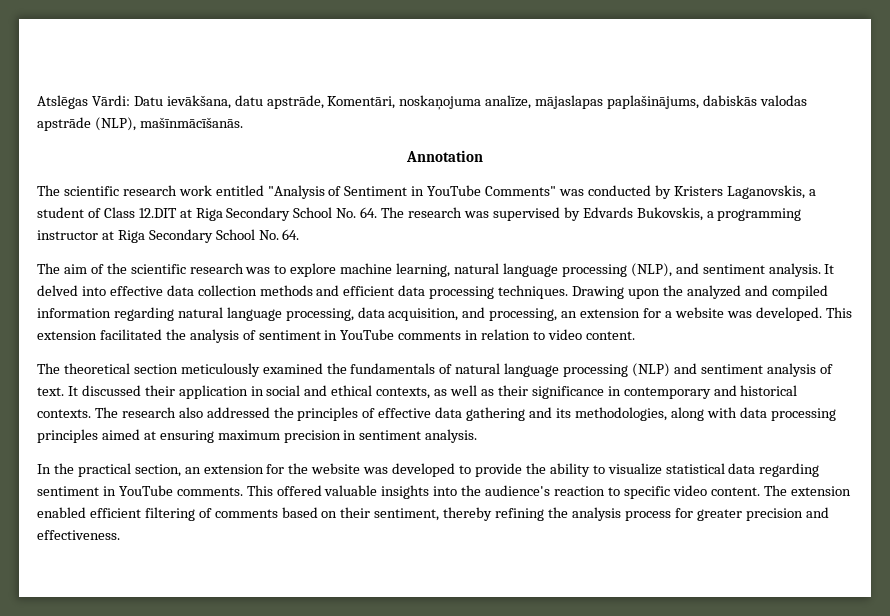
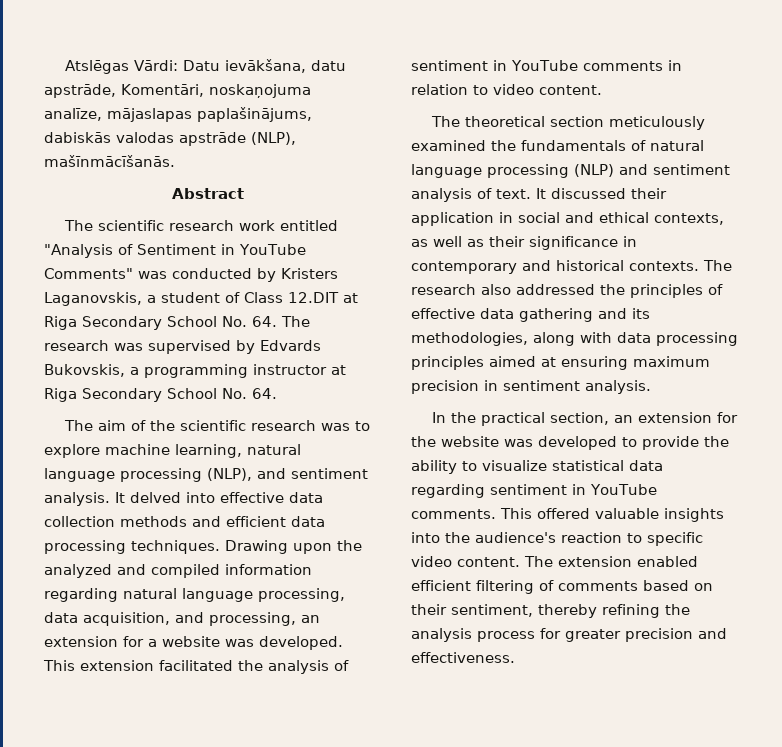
- Annotation
+ Abstract

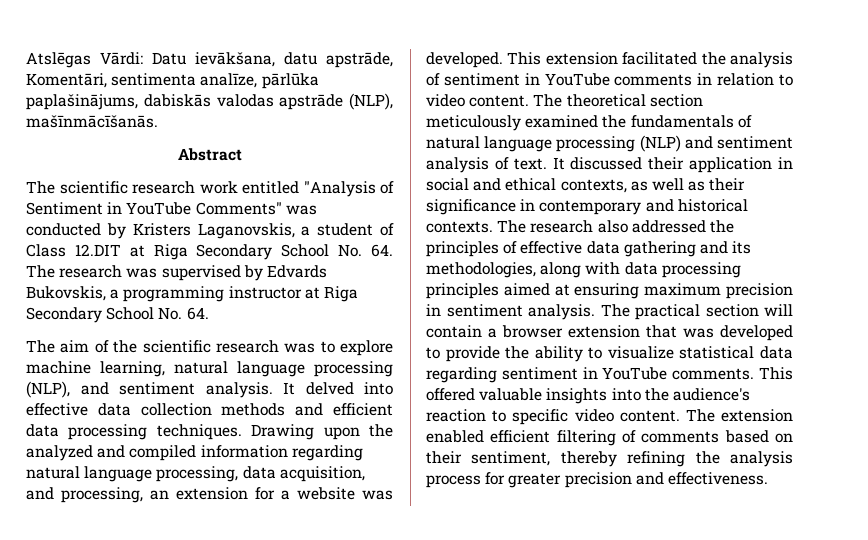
- Atslēgas Vārdi: Datu ievākšana, datu apstrāde, Komentāri, noskaņojuma analīze, mājaslapas paplašinājums, dabiskās valodas apstrāde (NLP), mašīnmācīšanās.
+ Atslēgas Vārdi: Datu ievākšana, datu apstrāde, Komentāri, sentimenta analīze, pārlūka paplašinājums, dabiskās valodas apstrāde (NLP), mašīnmācīšanās.
- This extension facilitated the analysis of sentiment in YouTube comments in relation to video content.
- The theoretical section meticulously examined the fundamentals of natural language processing (NLP) and sentiment analysis of text.
+ This extension facilitated the analysis of sentiment in YouTube comments in relation to video content. The theoretical section meticulously examined the fundamentals of natural language processing (NLP) and sentiment analysis of text.
- The research also addressed the principles of effective data gathering and its methodologies, along with data processing principles aimed at ensuring maximum precision in sentiment analysis.
- In the practical section, an extension for the website was developed to provide the ability to visualize statistical data regarding sentiment in YouTube comments.
+ The research also addressed the principles of effective data gathering and its methodologies, along with data processing principles aimed at ensuring maximum precision in sentiment analysis. The practical section will contain a browser extension that was developed to provide the ability to visualize statistical data regarding sentiment in YouTube comments.

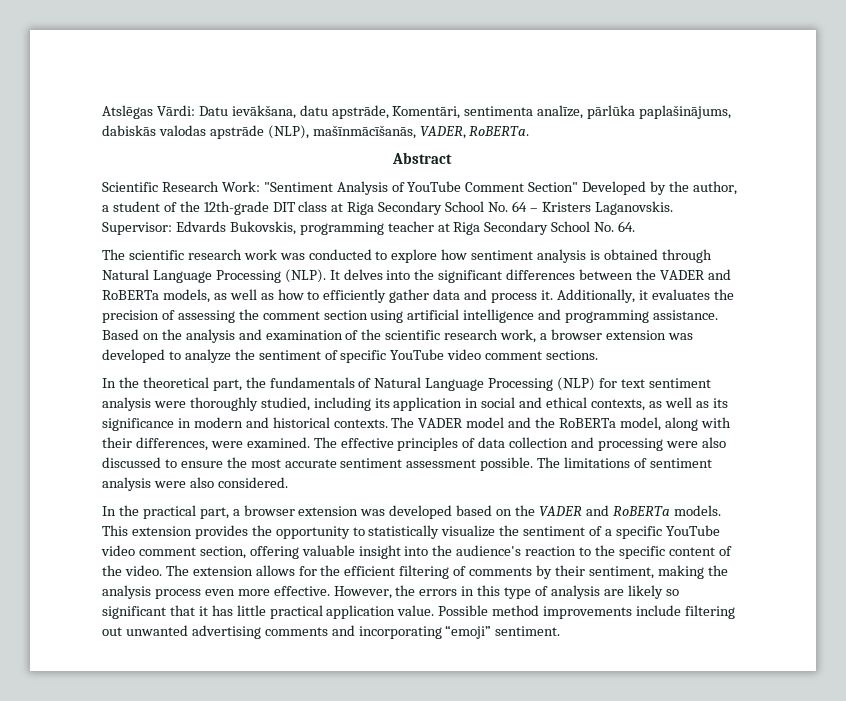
- Atslēgas Vārdi: Datu ievākšana, datu apstrāde, Komentāri, sentimenta analīze, pārlūka paplašinājums, dabiskās valodas apstrāde (NLP), mašīnmācīšanās.
+ Atslēgas Vārdi: Datu ievākšana, datu apstrāde, Komentāri, sentimenta analīze, pārlūka paplašinājums, dabiskās valodas apstrāde (NLP), mašīnmācīšanās, VADER, RoBERTa.
  Abstract
- The scientific research work entitled "Analysis of Sentiment in YouTube Comments" was conducted by Kristers Laganovskis, a student of Class 12.DIT at Riga Secondary School No. 64. The research was supervised by Edvards Bukovskis, a programming instructor at Riga Secondary School No. 64.
+ Scientific Research Work: "Sentiment Analysis of YouTube Comment Section" Developed by the author, a student of the 12th-grade DIT class at Riga Secondary School No. 64 – Kristers Laganovskis. Supervisor: Edvards Bukovskis, programming teacher at Riga Secondary School No. 64.
- The aim of the scientific research was to explore machine learning, natural language processing (NLP), and sentiment analysis. It delved into effective data collection methods and efficient data processing techniques. Drawing upon the analyzed and compiled information regarding natural language processing, data acquisition, and processing, an extension for a website was developed. This extension facilitated the analysis of sentiment in YouTube comments in relation to video content. The theoretical section meticulously examined the fundamentals of natural language processing (NLP) and sentiment analysis of text. It discussed their application in social and ethical contexts, as well as their significance in contemporary and historical contexts.
+ The scientific research work was conducted to explore how sentiment analysis is obtained through Natural Language Processing (NLP). It delves into the significant differences between the VADER and RoBERTa models, as well as how to efficiently gather data and process it. Additionally, it evaluates the precision of assessing the comment section using artificial intelligence and programming assistance. Based on the analysis and examination of the scientific research work, a browser extension was developed to analyze the sentiment of specific YouTube video comment sections.
+ In the theoretical part, the fundamentals of Natural Language Processing (NLP) for text sentiment analysis were thoroughly studied, including its application in social and ethical contexts, as well as its significance in modern and historical contexts.
- The research also addressed the principles of effective data gathering and its methodologies, along with data processing principles aimed at ensuring maximum precision in sentiment analysis. The practical section will contain a browser extension that was developed to provide the ability to visualize statistical data regarding sentiment in YouTube comments. This offered valuable insights into the audience's reaction to specific video content. The extension enabled efficient filtering of comments based on their sentiment, thereby refining the analysis process for greater precision and effectiveness.
+ The VADER model and the RoBERTa model, along with their differences, were examined. The effective principles of data collection and processing were also discussed to ensure the most accurate sentiment assessment possible. The limitations of sentiment analysis were also considered.
+ In the practical part, a browser extension was developed based on the VADER and RoBERTa models. This extension provides the opportunity to statistically visualize the sentiment of a specific YouTube video comment section, offering valuable insight into the audience's reaction to the specific content of the video. The extension allows for the efficient filtering of comments by their sentiment, making the analysis process even more effective. However, the errors in this type of analysis are likely so significant that it has little practical application value. Possible method improvements include filtering out unwanted advertising comments and incorporating “emoji” sentiment.

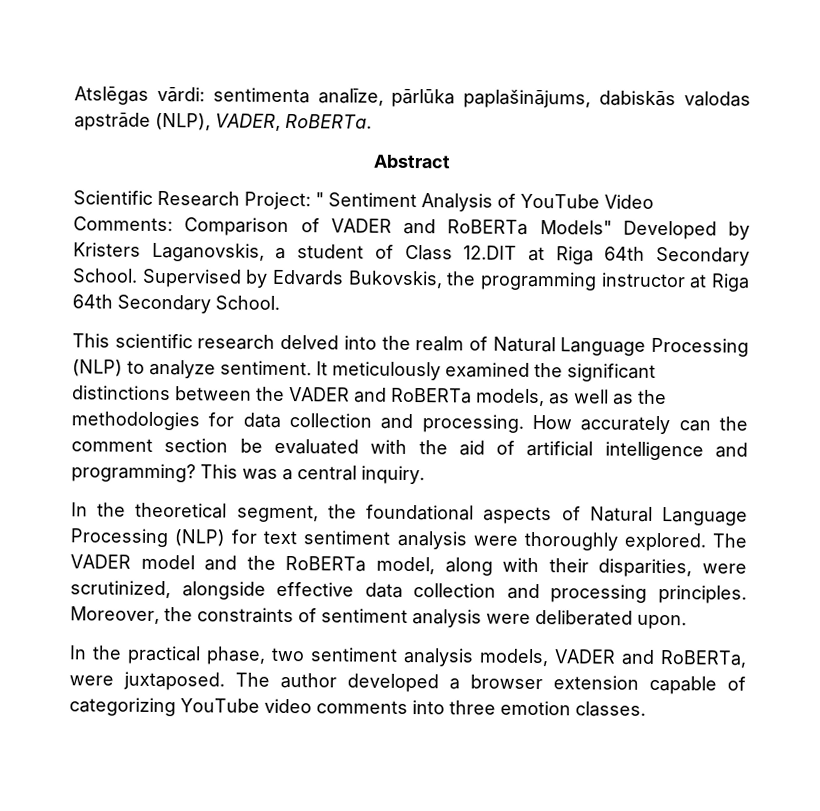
- Atslēgas Vārdi: Datu ievākšana, datu apstrāde, Komentāri, sentimenta analīze, pārlūka paplašinājums, dabiskās valodas apstrāde (NLP), mašīnmācīšanās, VADER, RoBERTa.
+ Atslēgas vārdi: sentimenta analīze, pārlūka paplašinājums, dabiskās valodas apstrāde (NLP), VADER, RoBERTa.
- Scientific Research Work: "Sentiment Analysis of YouTube Comment Section" Developed by the author, a student of the 12th-grade DIT class at Riga Secondary School No. 64 – Kristers Laganovskis. Supervisor: Edvards Bukovskis, programming teacher at Riga Secondary School No. 64.
- The scientific research work was conducted to explore how sentiment analysis is obtained through Natural Language Processing (NLP). It delves into the significant differences between the VADER and RoBERTa models, as well as how to efficiently gather data and process it. Additionally, it evaluates the precision of assessing the comment section using artificial intelligence and programming assistance. Based on the analysis and examination of the scientific research work, a browser extension was developed to analyze the sentiment of specific YouTube video comment sections.
+ Scientific Research Project: " Sentiment Analysis of YouTube Video Comments: Comparison of VADER and RoBERTa Models" Developed by Kristers Laganovskis, a student of Class 12.DIT at Riga 64th Secondary School. Supervised by Edvards Bukovskis, the programming instructor at Riga 64th Secondary School.
+ This scientific research delved into the realm of Natural Language Processing (NLP) to analyze sentiment. It meticulously examined the significant distinctions between the VADER and RoBERTa models, as well as the methodologies for data collection and processing. How accurately can the comment section be evaluated with the aid of artificial intelligence and programming? This was a central inquiry.
- In the theoretical part, the fundamentals of Natural Language Processing (NLP) for text sentiment analysis were thoroughly studied, including its application in social and ethical contexts, as well as its significance in modern and historical contexts.
+ In the theoretical segment, the foundational aspects of Natural Language Processing (NLP) for text sentiment analysis were thoroughly explored.
- The VADER model and the RoBERTa model, along with their differences, were examined. The effective principles of data collection and processing were also discussed to ensure the most accurate sentiment assessment possible. The limitations of sentiment analysis were also considered.
+ The VADER model and the RoBERTa model, along with their disparities, were scrutinized, alongside effective data collection and processing principles. Moreover, the constraints of sentiment analysis were deliberated upon.
- In the practical part, a browser extension was developed based on the VADER and RoBERTa models. This extension provides the opportunity to statistically visualize the sentiment of a specific YouTube video comment section, offering valuable insight into the audience's reaction to the specific content of the video. The extension allows for the efficient filtering of comments by their sentiment, making the analysis process even more effective. However, the errors in this type of analysis are likely so significant that it has little practical application value. Possible method improvements include filtering out unwanted advertising comments and incorporating “emoji” sentiment.
+ In the practical phase, two sentiment analysis models, VADER and RoBERTa, were juxtaposed. The author developed a browser extension capable of categorizing YouTube video comments into three emotion classes.

